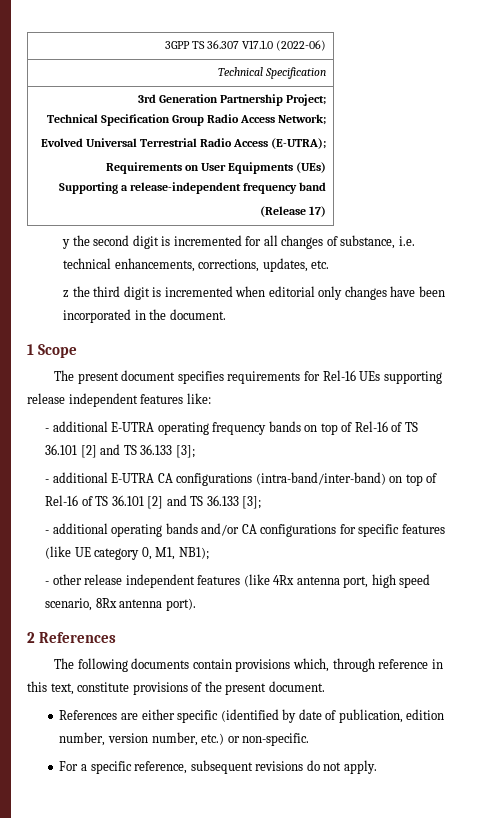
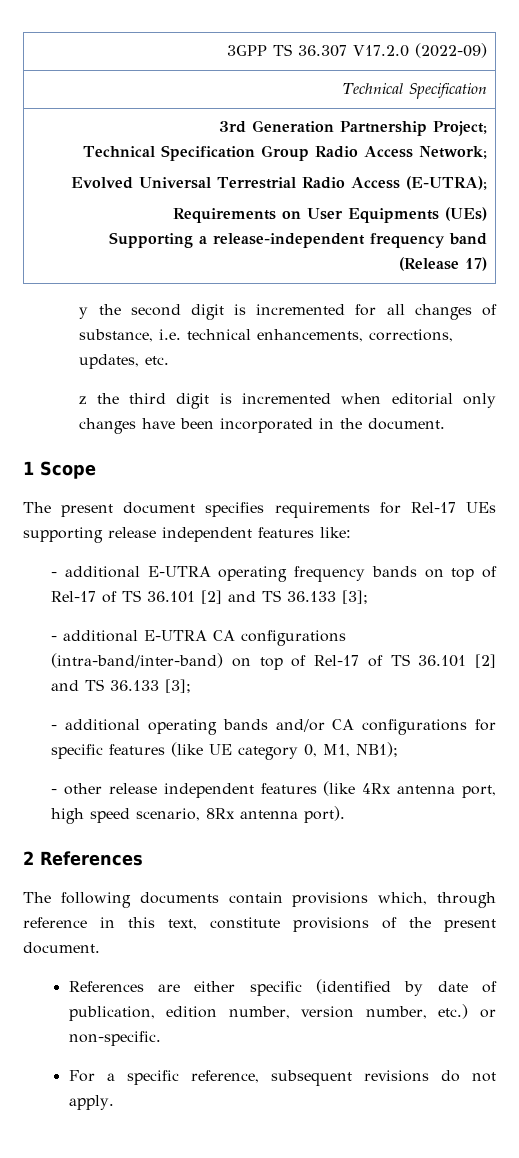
- 3GPP TS 36.307 V17.1.0 (2022-06)
+ 3GPP TS 36.307 V17.2.0 (2022-09)
- The present document specifies requirements for Rel-16 UEs supporting release independent features like:
+ The present document specifies requirements for Rel-17 UEs supporting release independent features like:
- - additional E-UTRA operating frequency bands on top of Rel-16 of TS 36.101 [2] and TS 36.133 [3];
+ - additional E-UTRA operating frequency bands on top of Rel-17 of TS 36.101 [2] and TS 36.133 [3];
- - additional E-UTRA CA configurations (intra-band/inter-band) on top of Rel-16 of TS 36.101 [2] and TS 36.133 [3];
+ - additional E-UTRA CA configurations (intra-band/inter-band) on top of Rel-17 of TS 36.101 [2] and TS 36.133 [3];

